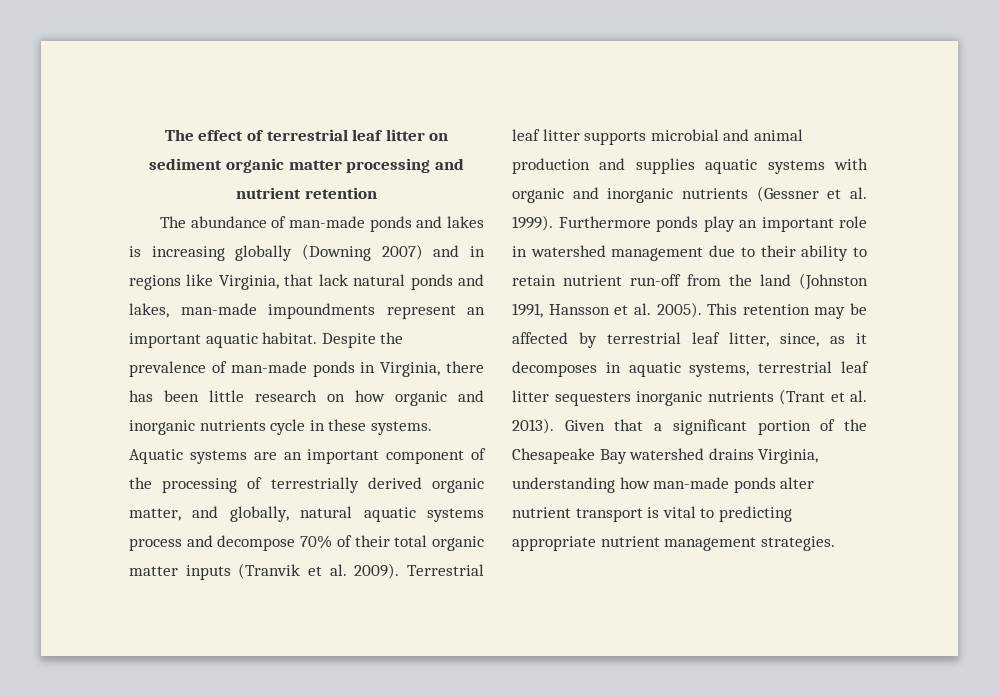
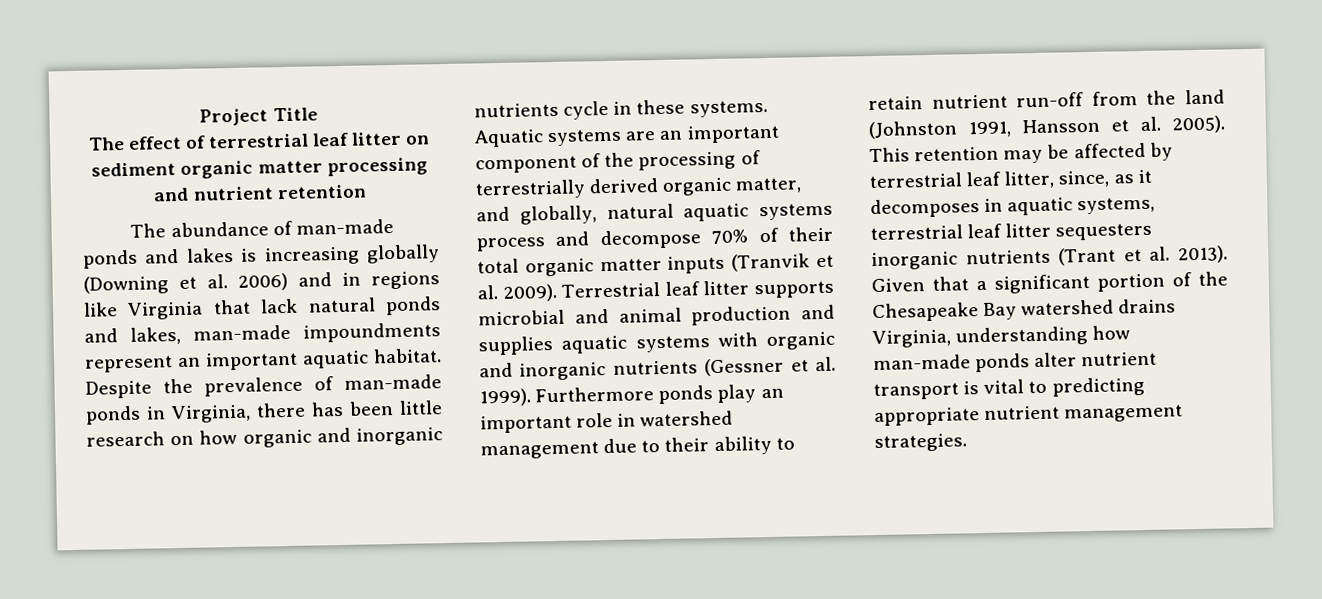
+ Project Title
- The abundance of man-made ponds and lakes is increasing globally (Downing 2007) and in regions like Virginia, that lack natural ponds and lakes, man-made impoundments represent an important aquatic habitat.
+ The abundance of man-made ponds and lakes is increasing globally (Downing et al. 2006) and in regions like Virginia that lack natural ponds and lakes, man-made impoundments represent an important aquatic habitat.

